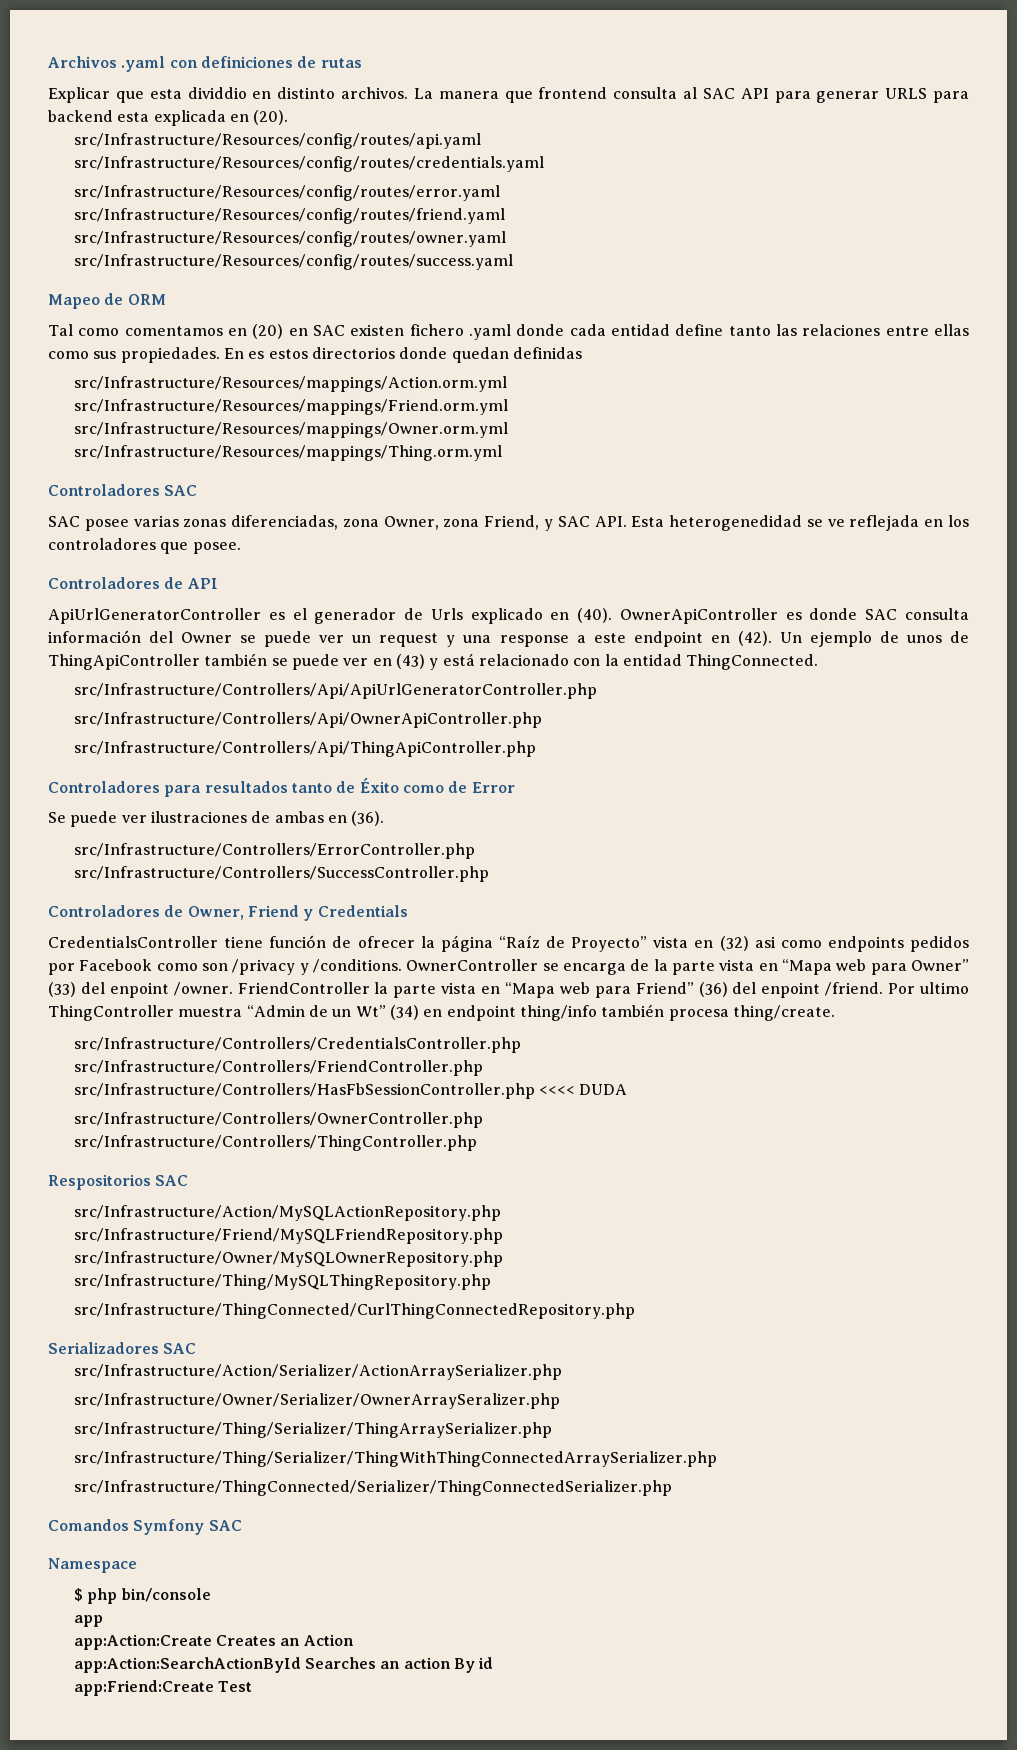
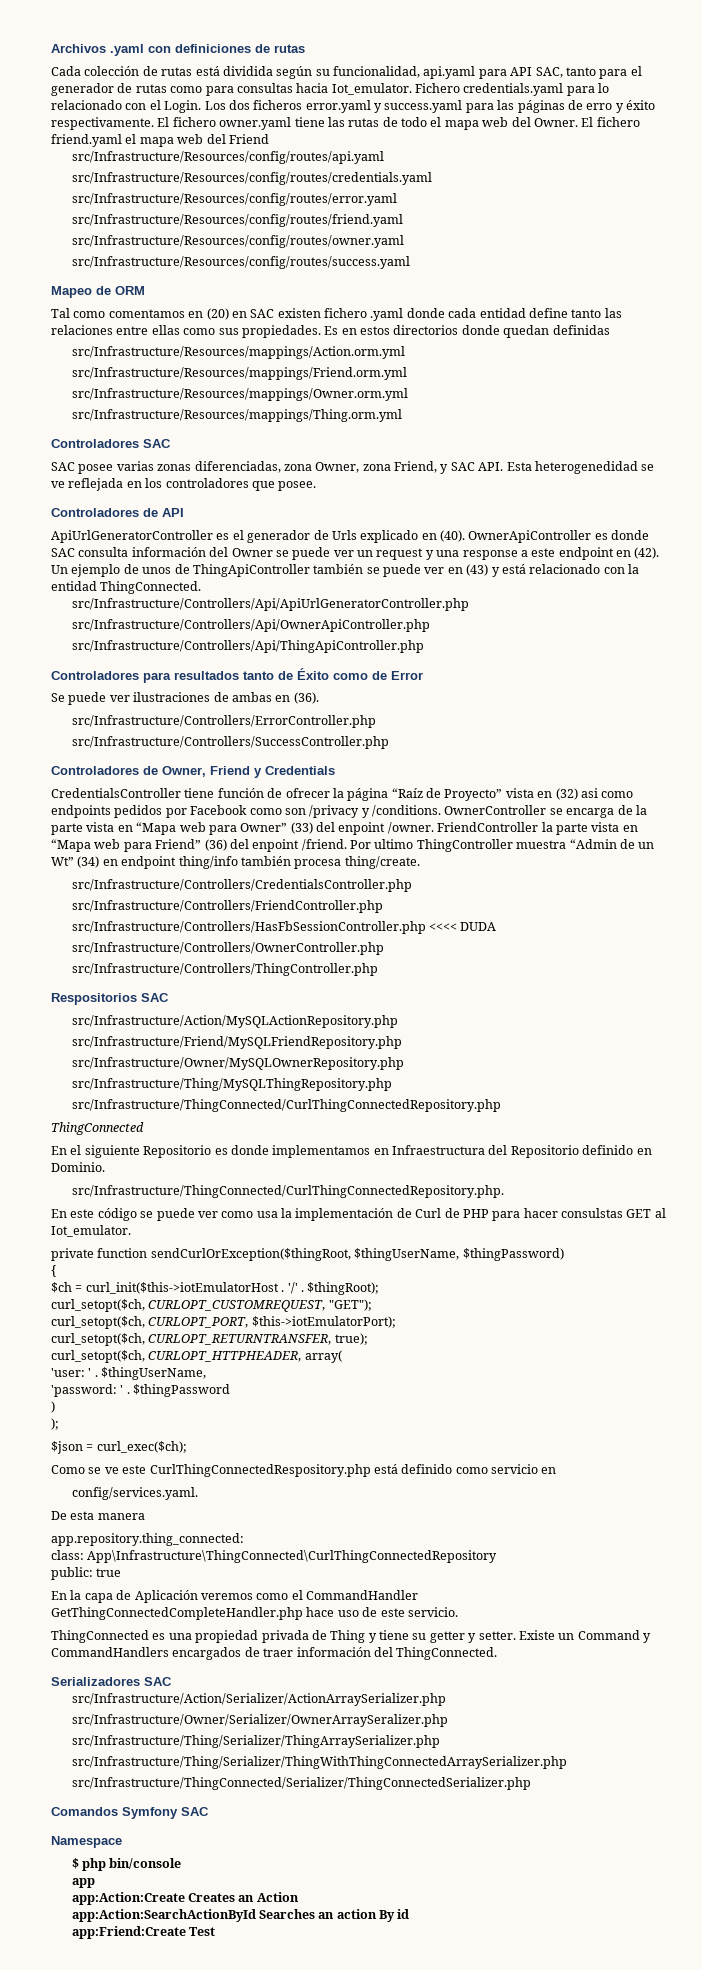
- Explicar que esta dividdio en distinto archivos. La manera que frontend consulta al SAC API para generar URLS para backend esta explicada en (20).
+ Cada colección de rutas está dividida según su funcionalidad, api.yaml para API SAC, tanto para el generador de rutas como para consultas hacia Iot_emulator. Fichero credentials.yaml para lo relacionado con el Login. Los dos ficheros error.yaml y success.yaml para las páginas de erro y éxito respectivamente. El fichero owner.yaml tiene las rutas de todo el mapa web del Owner. El fichero friend.yaml el mapa web del Friend
- En es estos directorios donde quedan definidas
+ Es en estos directorios donde quedan definidas
  src/Infrastructure/ThingConnected/CurlThingConnectedRepository.php
+ ThingConnected
+ En el siguiente Repositorio es donde implementamos en Infraestructura del Repositorio definido en Dominio.
+ src/Infrastructure/ThingConnected/CurlThingConnectedRepository.php.
+ En este código se puede ver como usa la implementación de Curl de PHP para hacer consulstas GET al Iot_emulator.
+ private function sendCurlOrException($thingRoot, $thingUserName, $thingPassword)
+ {
+ $ch = curl_init($this->iotEmulatorHost . '/' . $thingRoot);
+ curl_setopt($ch, CURLOPT_CUSTOMREQUEST, "GET");
+ curl_setopt($ch, CURLOPT_PORT, $this->iotEmulatorPort);
+ curl_setopt($ch, CURLOPT_RETURNTRANSFER, true);
+ curl_setopt($ch, CURLOPT_HTTPHEADER, array(
+ 'user: ' . $thingUserName,
+ 'password: ' . $thingPassword
+ )
+ );
+ $json = curl_exec($ch);
+ Como se ve este CurlThingConnectedRespository.php está definido como servicio en
+ config/services.yaml.
+ De esta manera
+ app.repository.thing_connected:
+ class: App\Infrastructure\ThingConnected\CurlThingConnectedRepository
+ public: true
+ En la capa de Aplicación veremos como el CommandHandler GetThingConnectedCompleteHandler.php hace uso de este servicio.
+ ThingConnected es una propiedad privada de Thing y tiene su getter y setter. Existe un Command y CommandHandlers encargados de traer información del ThingConnected.

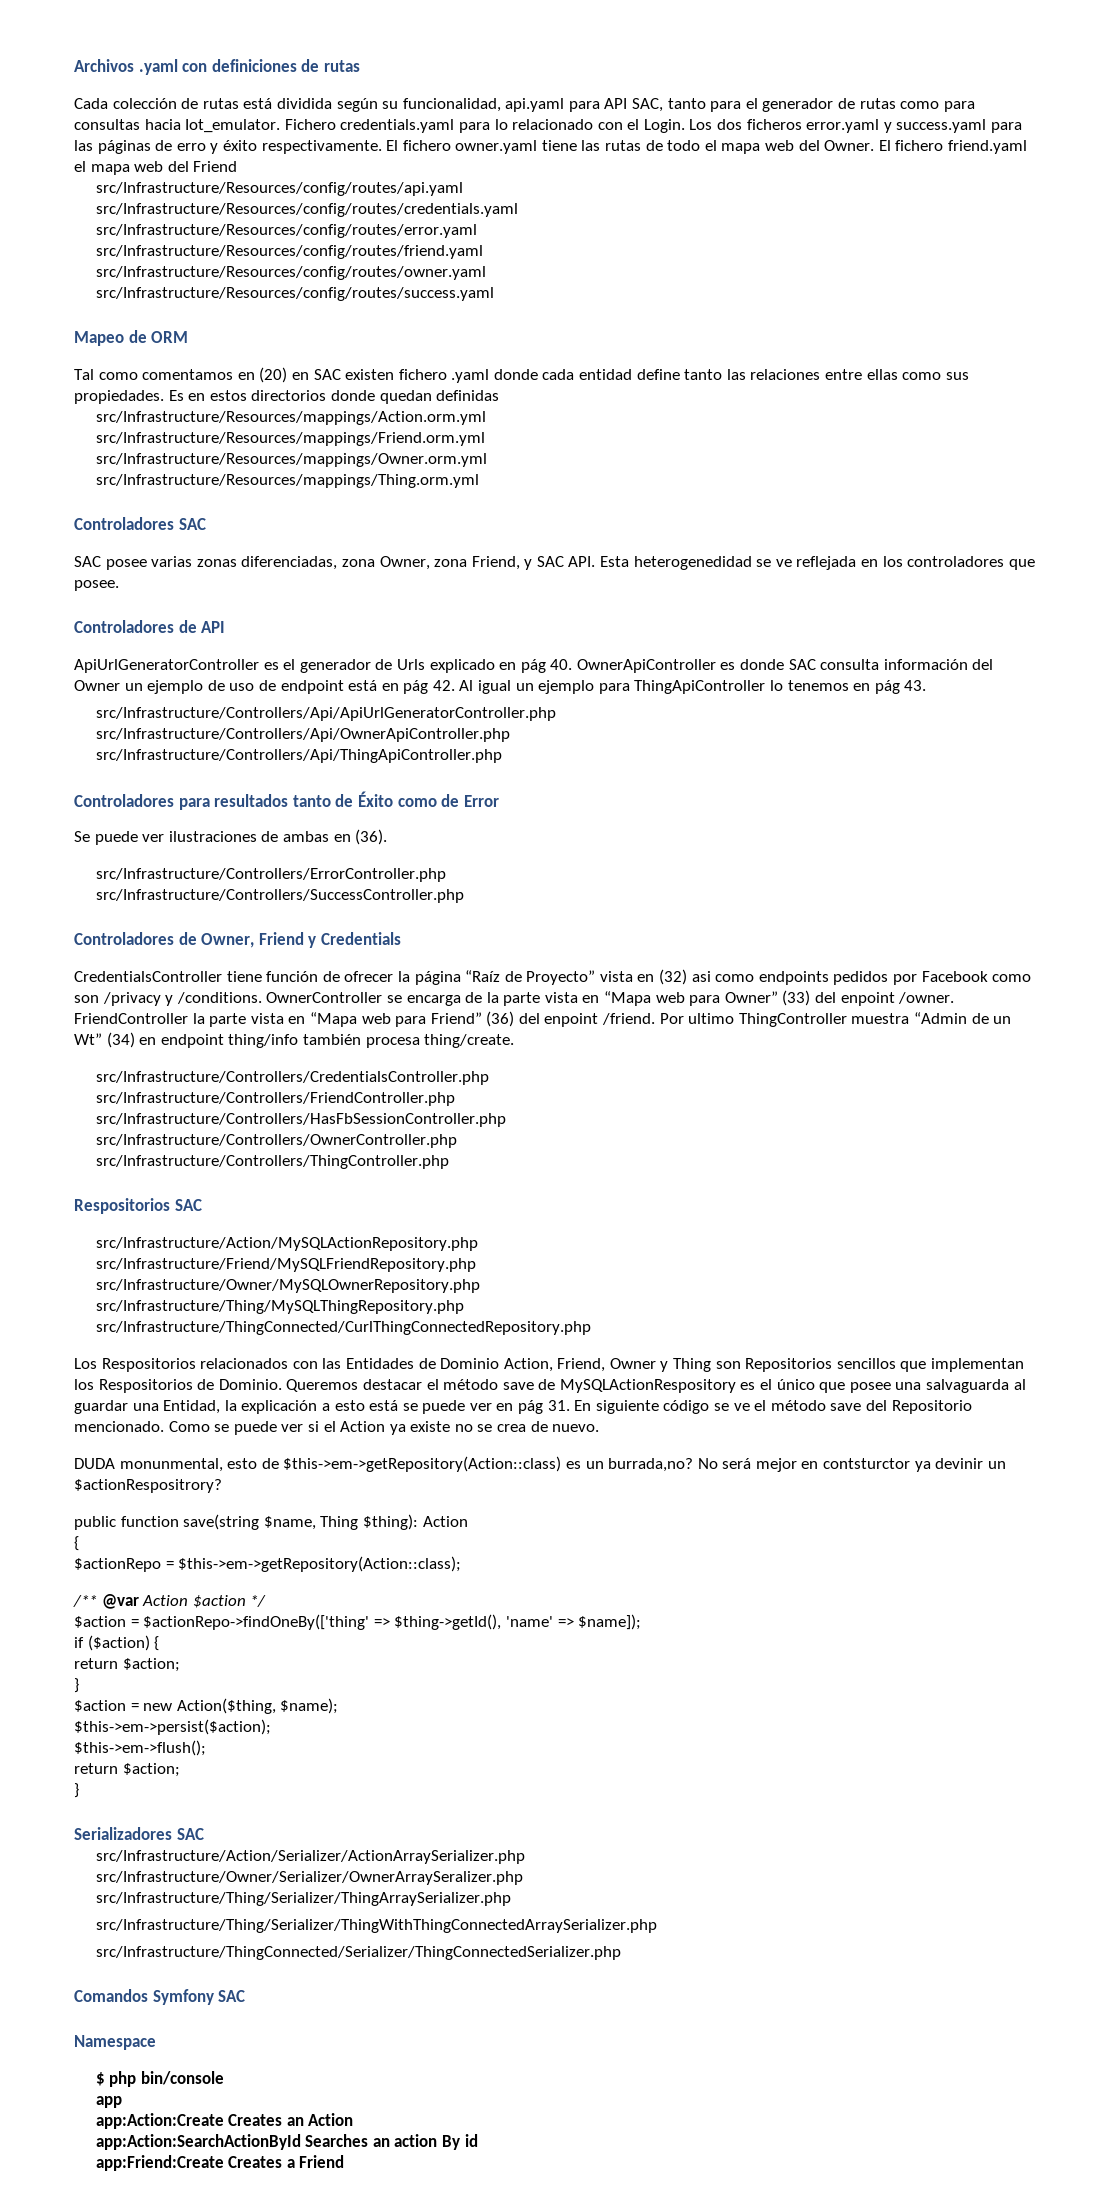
- ApiUrlGeneratorController es el generador de Urls explicado en (40). OwnerApiController es donde SAC consulta información del Owner se puede ver un request y una response a este endpoint en (42). Un ejemplo de unos de ThingApiController también se puede ver en (43) y está relacionado con la entidad ThingConnected.
+ ApiUrlGeneratorController es el generador de Urls explicado en pág 40. OwnerApiController es donde SAC consulta información del Owner un ejemplo de uso de endpoint está en pág 42. Al igual un ejemplo para ThingApiController lo tenemos en pág 43.
- src/Infrastructure/Controllers/HasFbSessionController.php <<<< DUDA
+ src/Infrastructure/Controllers/HasFbSessionController.php
  src/Infrastructure/ThingConnected/CurlThingConnectedRepository.php
- ThingConnected
- En el siguiente Repositorio es donde implementamos en Infraestructura del Repositorio definido en Dominio.
- src/Infrastructure/ThingConnected/CurlThingConnectedRepository.php.
- En este código se puede ver como usa la implementación de Curl de PHP para hacer consulstas GET al Iot_emulator.
- private function sendCurlOrException($thingRoot, $thingUserName, $thingPassword)
+ Los Respositorios relacionados con las Entidades de Dominio Action, Friend, Owner y Thing son Repositorios sencillos que implementan los Respositorios de Dominio. Queremos destacar el método save de MySQLActionRespository es el único que posee una salvaguarda al guardar una Entidad, la explicación a esto está se puede ver en pág 31. En siguiente código se ve el método save del Repositorio mencionado. Como se puede ver si el Action ya existe no se crea de nuevo.
+ DUDA monunmental, esto de $this->em->getRepository(Action::class) es un burrada,no? No será mejor en contsturctor ya devinir un $actionRespositrory?
+ public function save(string $name, Thing $thing): Action
  {
- $ch = curl_init($this->iotEmulatorHost . '/' . $thingRoot);
- curl_setopt($ch, CURLOPT_CUSTOMREQUEST, "GET");
- curl_setopt($ch, CURLOPT_PORT, $this->iotEmulatorPort);
- curl_setopt($ch, CURLOPT_RETURNTRANSFER, true);
- curl_setopt($ch, CURLOPT_HTTPHEADER, array(
- 'user: ' . $thingUserName,
- 'password: ' . $thingPassword
- )
- );
- $json = curl_exec($ch);
- Como se ve este CurlThingConnectedRespository.php está definido como servicio en
- config/services.yaml.
- De esta manera
- app.repository.thing_connected:
- class: App\Infrastructure\ThingConnected\CurlThingConnectedRepository
- public: true
- En la capa de Aplicación veremos como el CommandHandler GetThingConnectedCompleteHandler.php hace uso de este servicio.
- ThingConnected es una propiedad privada de Thing y tiene su getter y setter. Existe un Command y CommandHandlers encargados de traer información del ThingConnected.
+ $actionRepo = $this->em->getRepository(Action::class);
+ /** @var Action $action */
+ $action = $actionRepo->findOneBy(['thing' => $thing->getId(), 'name' => $name]);
+ if ($action) {
+ return $action;
+ }
+ $action = new Action($thing, $name);
+ $this->em->persist($action);
+ $this->em->flush();
+ return $action;
+ }
- app:Friend:Create Test
+ app:Friend:Create Creates a Friend

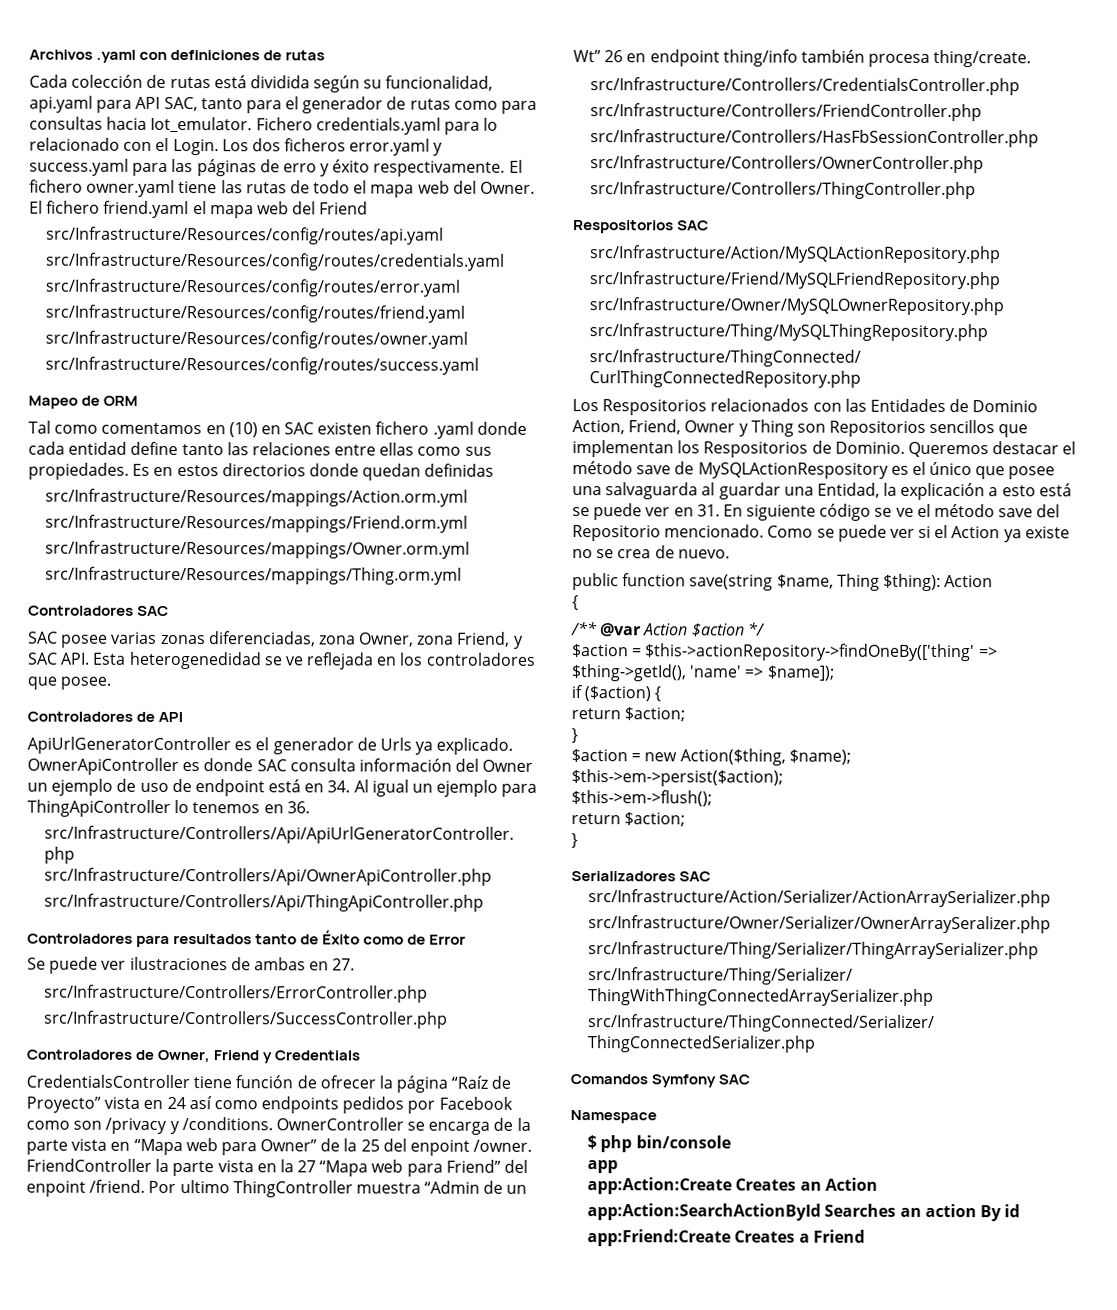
- Tal como comentamos en (20) en SAC existen fichero .yaml donde cada entidad define tanto las relaciones entre ellas como sus propiedades.
+ Tal como comentamos en (10) en SAC existen fichero .yaml donde cada entidad define tanto las relaciones entre ellas como sus propiedades.
- ApiUrlGeneratorController es el generador de Urls explicado en pág 40. OwnerApiController es donde SAC consulta información del Owner un ejemplo de uso de endpoint está en pág 42. Al igual un ejemplo para ThingApiController lo tenemos en pág 43.
+ ApiUrlGeneratorController es el generador de Urls ya explicado. OwnerApiController es donde SAC consulta información del Owner un ejemplo de uso de endpoint está en 34. Al igual un ejemplo para ThingApiController lo tenemos en 36.
- Se puede ver ilustraciones de ambas en (36).
+ Se puede ver ilustraciones de ambas en 27.
- CredentialsController tiene función de ofrecer la página “Raíz de Proyecto” vista en (32) asi como endpoints pedidos por Facebook como son /privacy y /conditions.
+ CredentialsController tiene función de ofrecer la página “Raíz de Proyecto” vista en 24 así como endpoints pedidos por Facebook como son /privacy y /conditions.
- OwnerController se encarga de la parte vista en “Mapa web para Owner” (33) del enpoint /owner.
+ OwnerController se encarga de la parte vista en “Mapa web para Owner” de la 25 del enpoint /owner.
- FriendController la parte vista en “Mapa web para Friend” (36) del enpoint /friend.
+ FriendController la parte vista en la 27 “Mapa web para Friend” del enpoint /friend.
- Por ultimo ThingController muestra “Admin de un Wt” (34) en endpoint thing/info también procesa thing/create.
+ Por ultimo ThingController muestra “Admin de un Wt” 26 en endpoint thing/info también procesa thing/create.
- Queremos destacar el método save de MySQLActionRespository es el único que posee una salvaguarda al guardar una Entidad, la explicación a esto está se puede ver en pág 31. En siguiente código se ve el método save del Repositorio mencionado.
+ Queremos destacar el método save de MySQLActionRespository es el único que posee una salvaguarda al guardar una Entidad, la explicación a esto está se puede ver en 31. En siguiente código se ve el método save del Repositorio mencionado.
- DUDA monunmental, esto de $this->em->getRepository(Action::class) es un burrada,no? No será mejor en contsturctor ya devinir un $actionRespositrory?
- $actionRepo = $this->em->getRepository(Action::class);
- $action = $actionRepo->findOneBy(['thing' => $thing->getId(), 'name' => $name]);
+ $action = $this->actionRepository->findOneBy(['thing' => $thing->getId(), 'name' => $name]);

